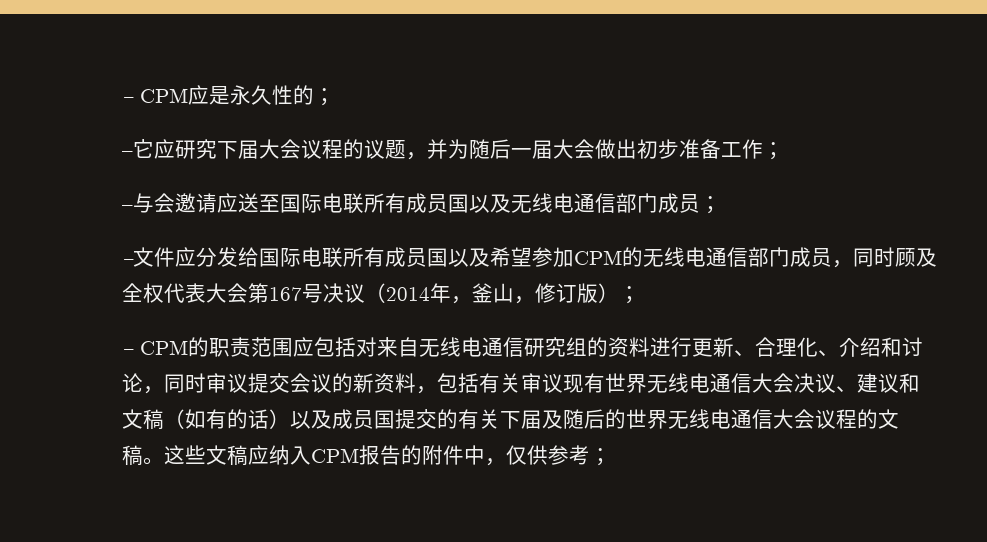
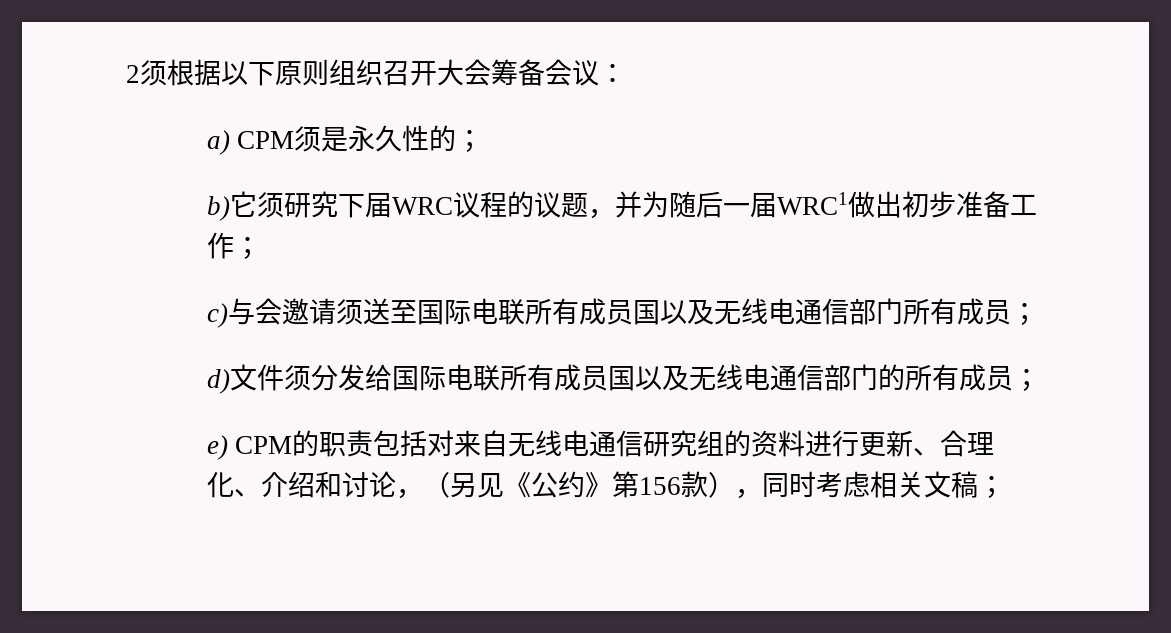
- – CPM应是永久性的；
+ 2须根据以下原则组织召开大会筹备会议：
+ a) CPM须是永久性的；
- –它应研究下届大会议程的议题，并为随后一届大会做出初步准备工作；
+ b)它须研究下届WRC议程的议题，并为随后一届WRC1做出初步准备工作；
- –与会邀请应送至国际电联所有成员国以及无线电通信部门成员；
- –文件应分发给国际电联所有成员国以及希望参加CPM的无线电通信部门成员，同时顾及全权代表大会第167号决议（2014年，釜山，修订版）；
- – CPM的职责范围应包括对来自无线电通信研究组的资料进行更新、合理化、介绍和讨论，同时审议提交会议的新资料，包括有关审议现有世界无线电通信大会决议、建议和文稿（如有的话）以及成员国提交的有关下届及随后的世界无线电通信大会议程的文稿。这些文稿应纳入CPM报告的附件中，仅供参考；
+ c)与会邀请须送至国际电联所有成员国以及无线电通信部门所有成员；
+ d)文件须分发给国际电联所有成员国以及无线电通信部门的所有成员；
+ e) CPM的职责包括对来自无线电通信研究组的资料进行更新、合理化、介绍和讨论，（另见《公约》第156款），同时考虑相关文稿；

